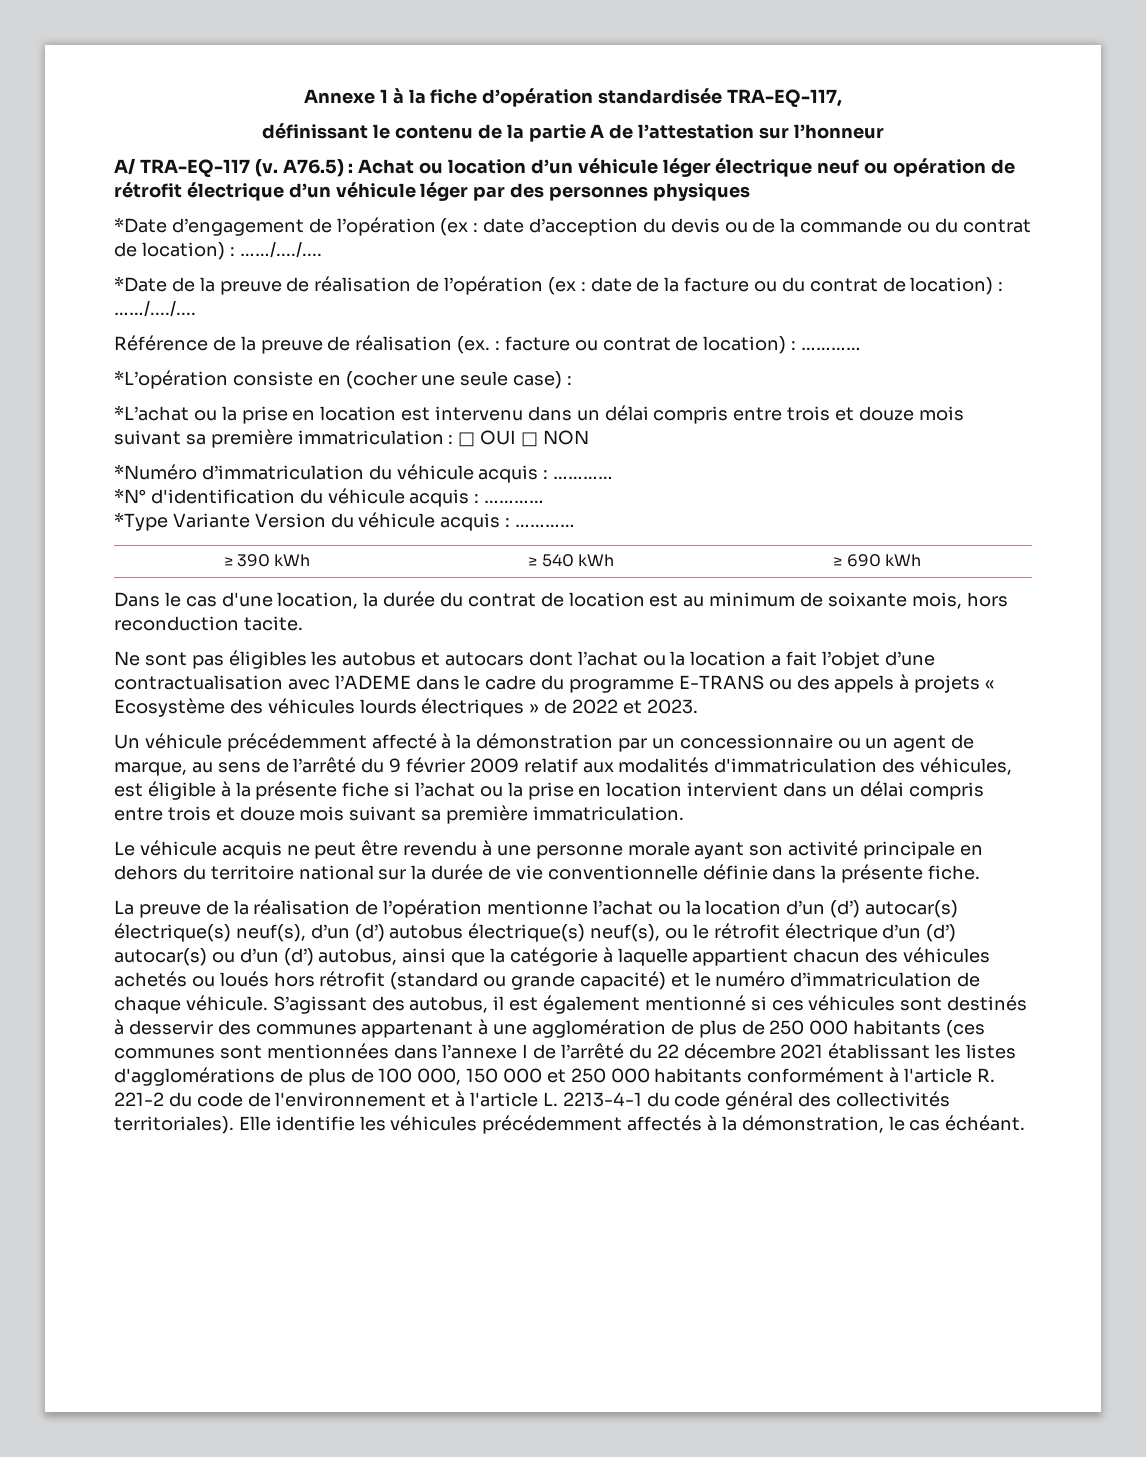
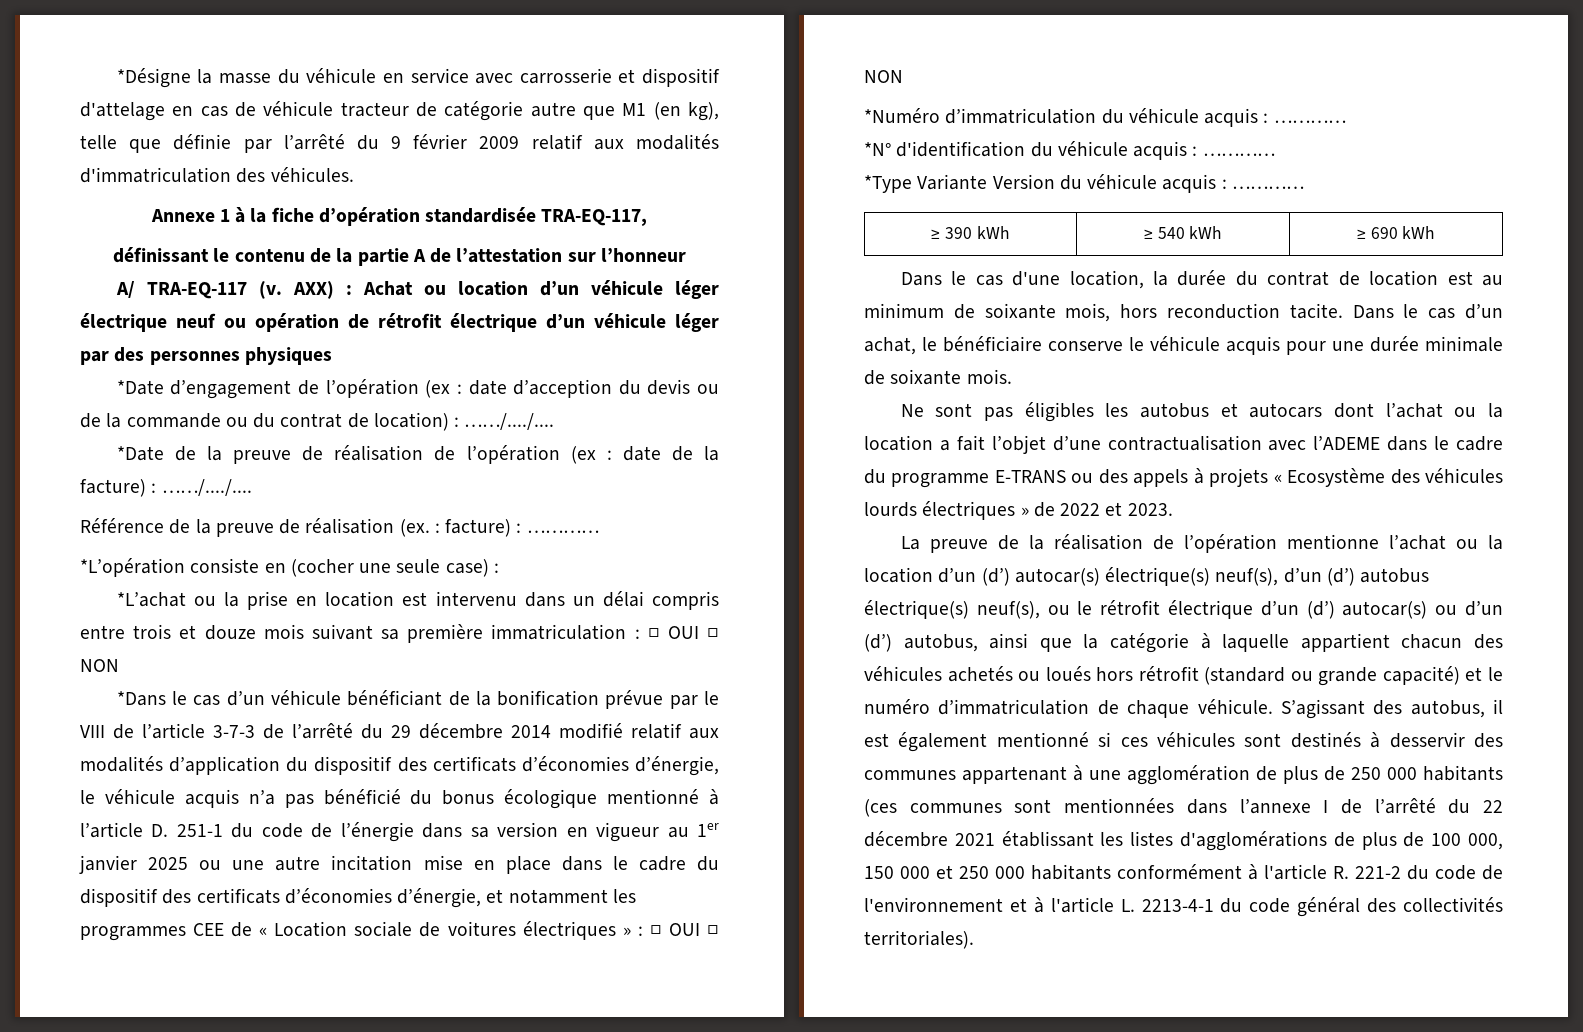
+ *Désigne la masse du véhicule en service avec carrosserie et dispositif d'attelage en cas de véhicule tracteur de catégorie autre que M1 (en kg), telle que définie par l’arrêté du 9 février 2009 relatif aux modalités d'immatriculation des véhicules.
- A76.5) : Achat ou location d’un véhicule léger électrique neuf ou opération de rétrofit électrique d’un véhicule léger par des personnes physiques
+ AXX) : Achat ou location d’un véhicule léger électrique neuf ou opération de rétrofit électrique d’un véhicule léger par des personnes physiques
- *Date de la preuve de réalisation de l’opération (ex : date de la facture ou du contrat de location) : ……/..../....
+ *Date de la preuve de réalisation de l’opération (ex : date de la facture) : ……/..../....
- Référence de la preuve de réalisation (ex. : facture ou contrat de location) : …………
+ Référence de la preuve de réalisation (ex. : facture) : …………
+ *Dans le cas d’un véhicule bénéficiant de la bonification prévue par le VIII de l’article 3-7-3 de l’arrêté du 29 décembre 2014 modifié relatif aux modalités d’application du dispositif des certificats d’économies d’énergie, le véhicule acquis n’a pas bénéficié du bonus écologique mentionné à l’article D. 251-1 du code de l’énergie dans sa version en vigueur au 1er janvier 2025 ou une autre incitation mise en place dans le cadre du dispositif des certificats d’économies d’énergie, et notamment les programmes CEE de « Location sociale de voitures électriques » : □ OUI □ NON
+ Dans le cas d’un achat, le bénéficiaire conserve le véhicule acquis pour une durée minimale de soixante mois.
- Un véhicule précédemment affecté à la démonstration par un concessionnaire ou un agent de marque, au sens de l’arrêté du 9 février 2009 relatif aux modalités d'immatriculation des véhicules, est éligible à la présente fiche si l’achat ou la prise en location intervient dans un délai compris entre trois et douze mois suivant sa première immatriculation.
- Le véhicule acquis ne peut être revendu à une personne morale ayant son activité principale en dehors du territoire national sur la durée de vie conventionnelle définie dans la présente fiche.
- Elle identifie les véhicules précédemment affectés à la démonstration, le cas échéant.

